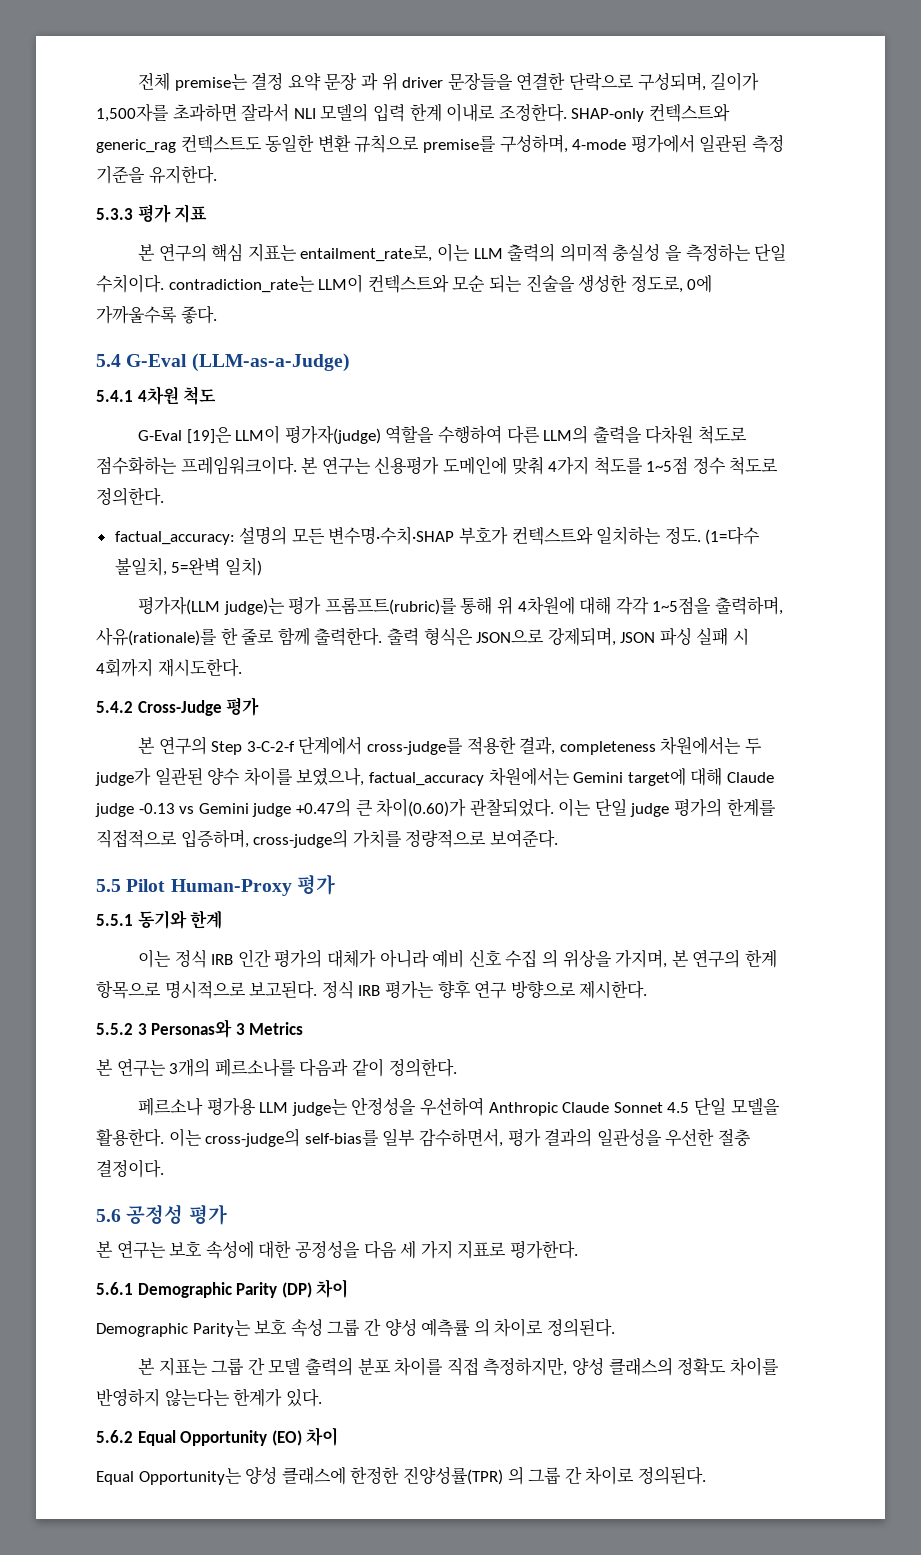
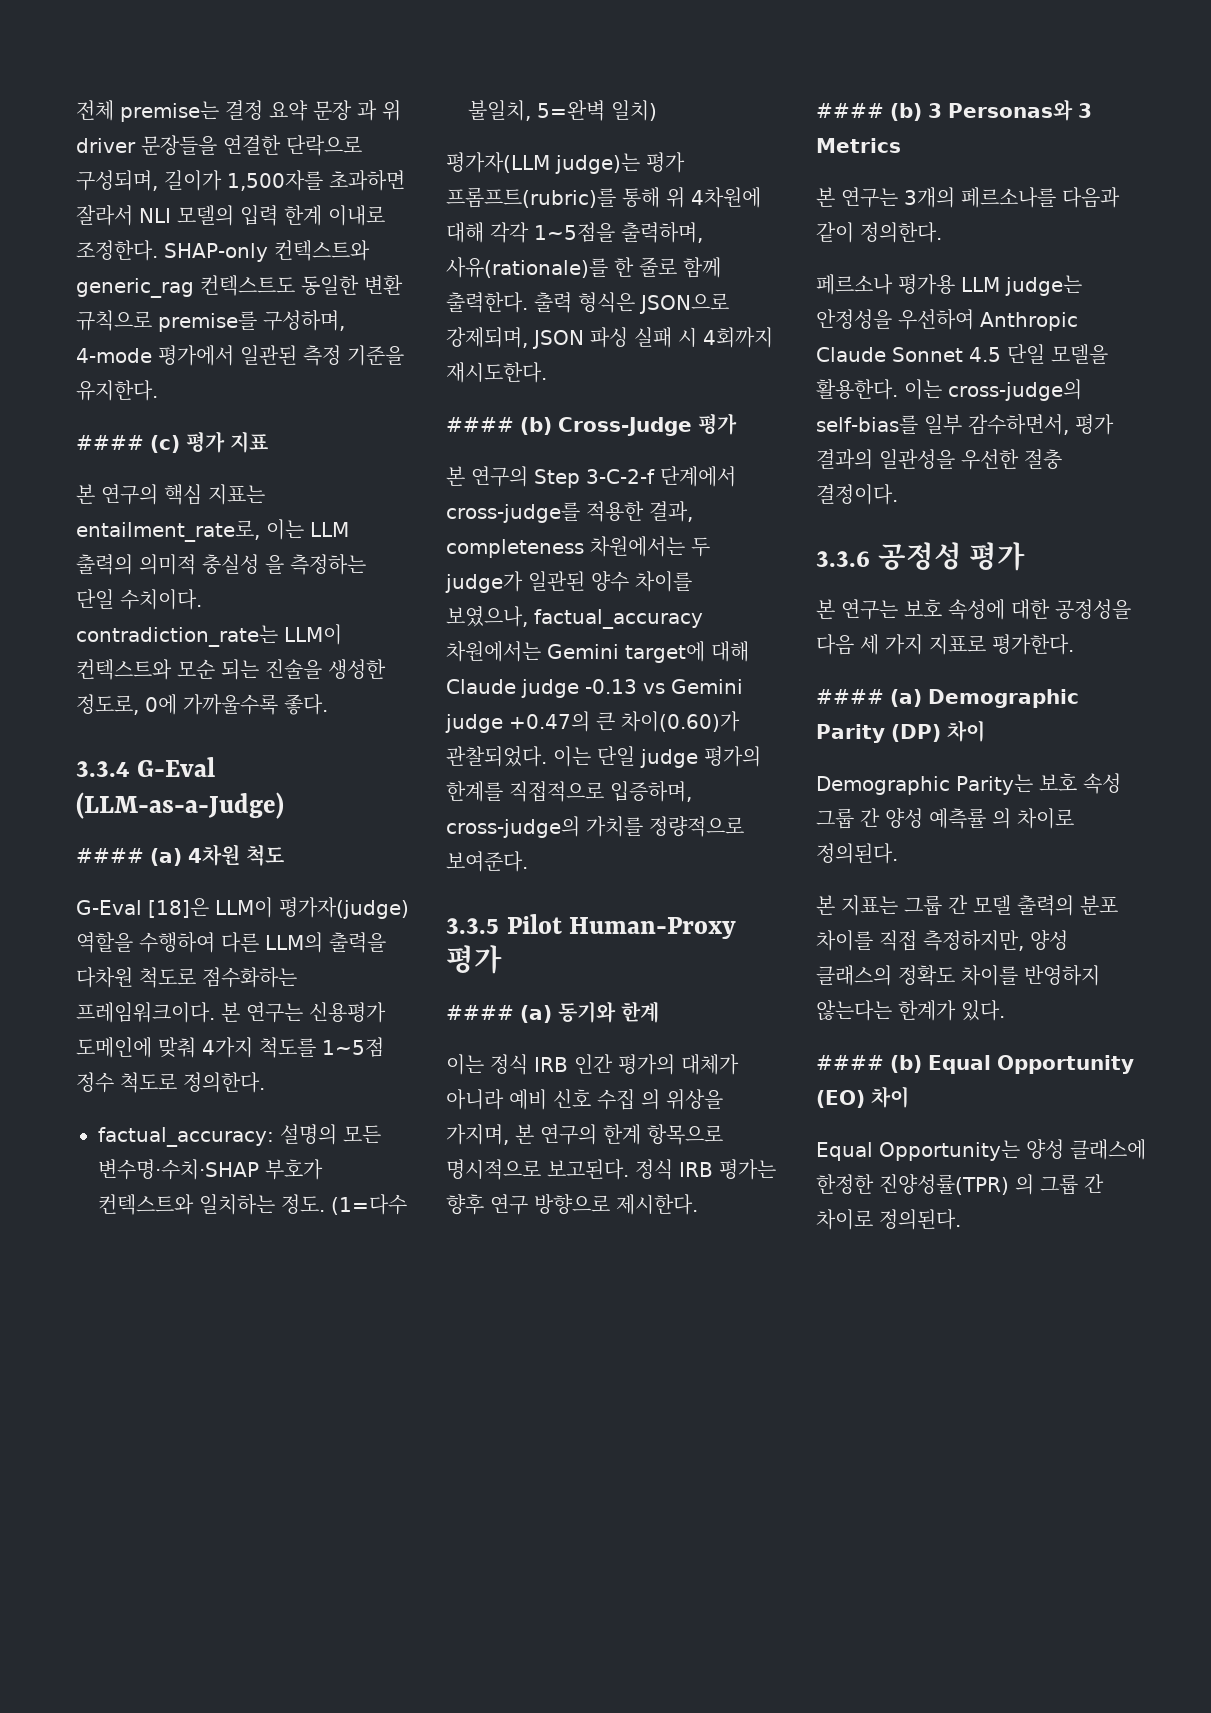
- 5.3.3 평가 지표
+ #### (c) 평가 지표
- 5.4 G-Eval (LLM-as-a-Judge)
+ 3.3.4 G-Eval (LLM-as-a-Judge)
- 5.4.1 4차원 척도
+ #### (a) 4차원 척도
- G-Eval [19]은 LLM이 평가자(judge) 역할을 수행하여 다른 LLM의 출력을 다차원 척도로 점수화하는 프레임워크이다.
+ G-Eval [18]은 LLM이 평가자(judge) 역할을 수행하여 다른 LLM의 출력을 다차원 척도로 점수화하는 프레임워크이다.
- 5.4.2 Cross-Judge 평가
+ #### (b) Cross-Judge 평가
- 5.5 Pilot Human-Proxy 평가
+ 3.3.5 Pilot Human-Proxy 평가
- 5.5.1 동기와 한계
+ #### (a) 동기와 한계
- 5.5.2 3 Personas와 3 Metrics
+ #### (b) 3 Personas와 3 Metrics
- 5.6 공정성 평가
+ 3.3.6 공정성 평가
- 5.6.1 Demographic Parity (DP) 차이
+ #### (a) Demographic Parity (DP) 차이
- 5.6.2 Equal Opportunity (EO) 차이
+ #### (b) Equal Opportunity (EO) 차이

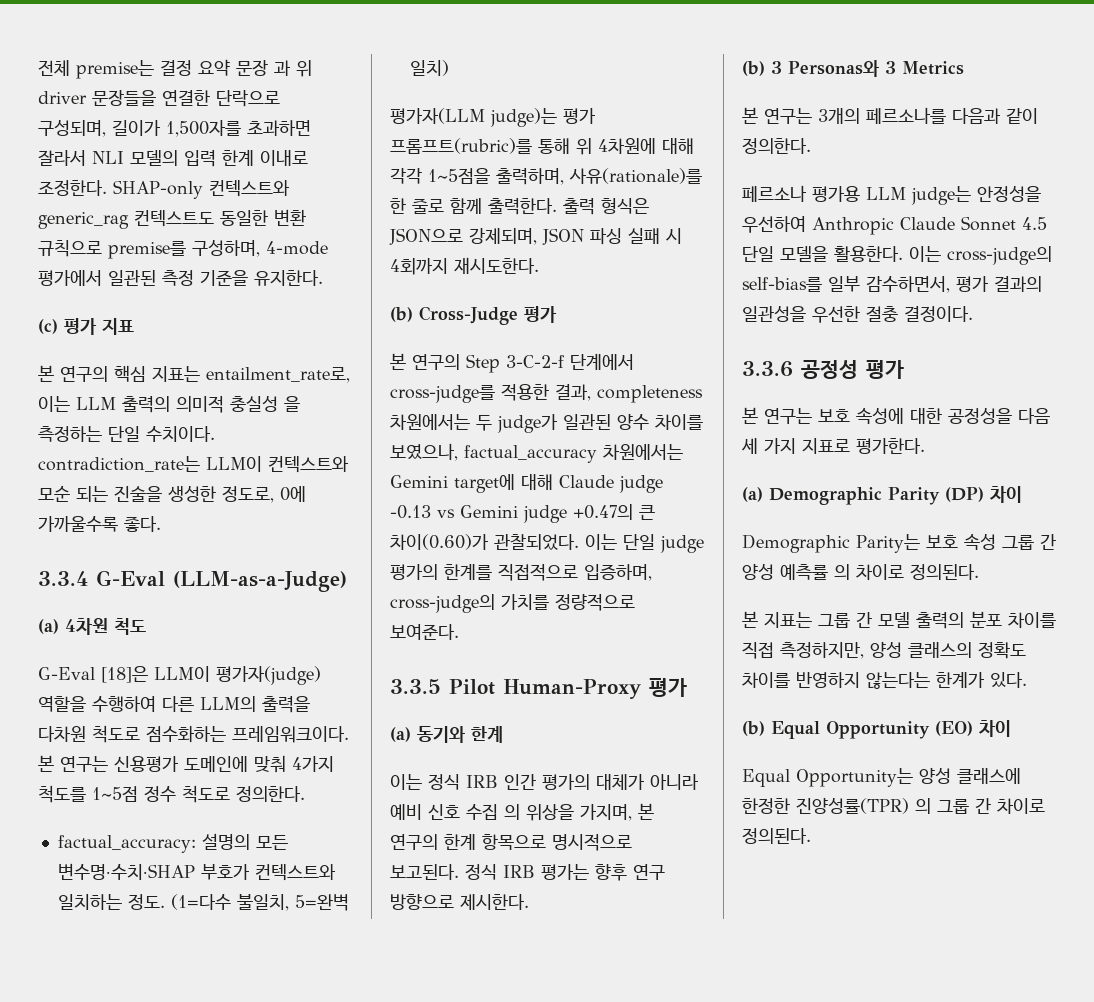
- #### (c) 평가 지표
+ (c) 평가 지표
- #### (a) 4차원 척도
+ (a) 4차원 척도
- #### (b) Cross-Judge 평가
+ (b) Cross-Judge 평가
- #### (a) 동기와 한계
+ (a) 동기와 한계
- #### (b) 3 Personas와 3 Metrics
+ (b) 3 Personas와 3 Metrics
- #### (a) Demographic Parity (DP) 차이
+ (a) Demographic Parity (DP) 차이
- #### (b) Equal Opportunity (EO) 차이
+ (b) Equal Opportunity (EO) 차이

